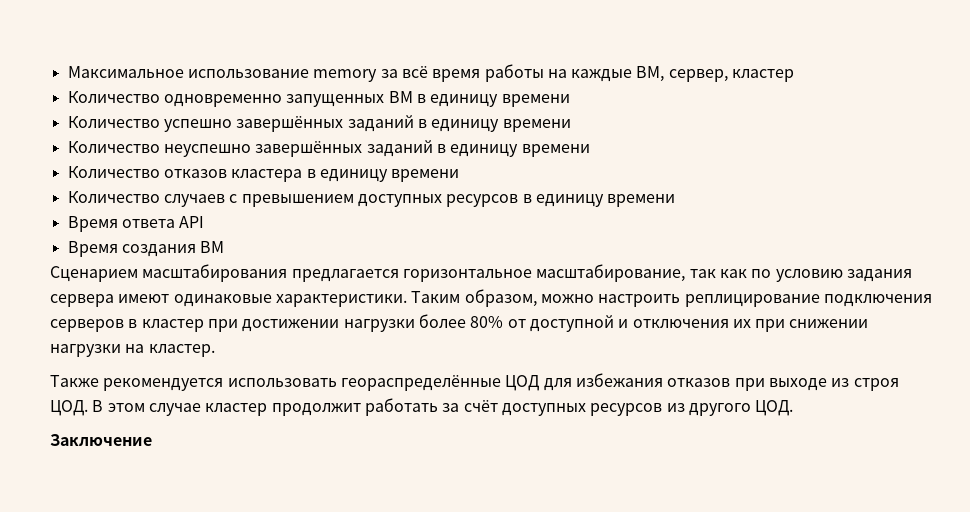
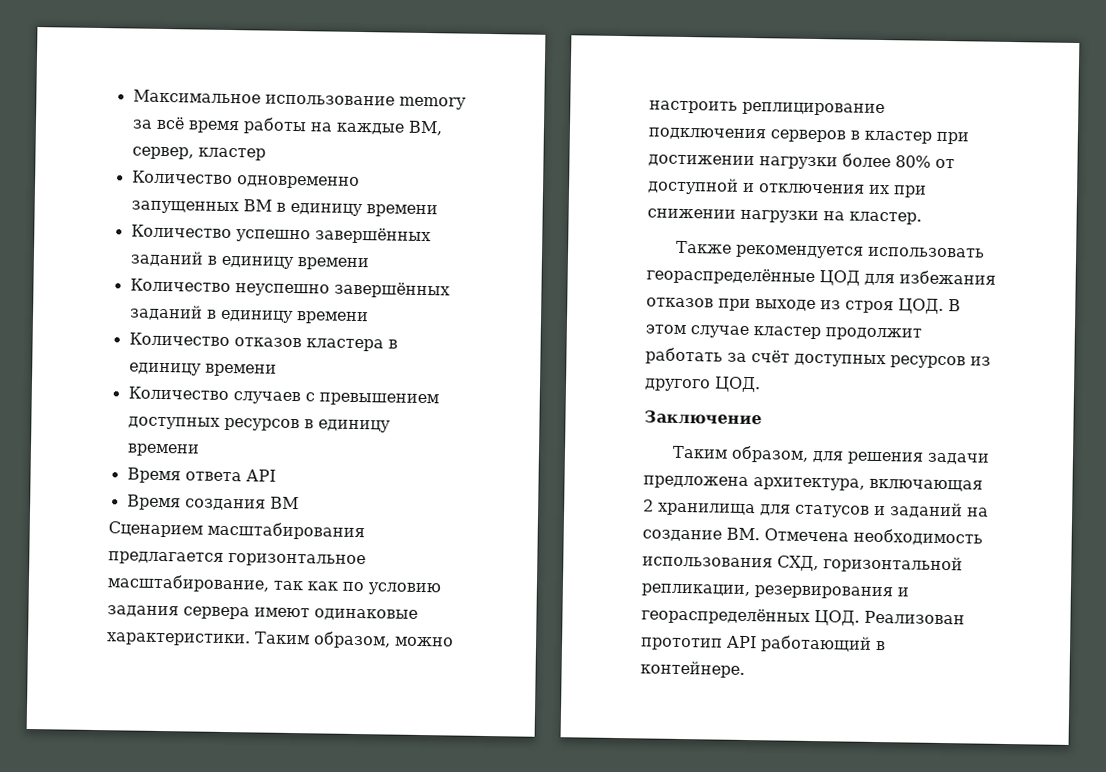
+ Таким образом, для решения задачи предложена архитектура, включающая 2 хранилища для статусов и заданий на создание ВМ. Отмечена необходимость использования СХД, горизонтальной репликации, резервирования и геораспределённых ЦОД. Реализован прототип API работающий в контейнере.

